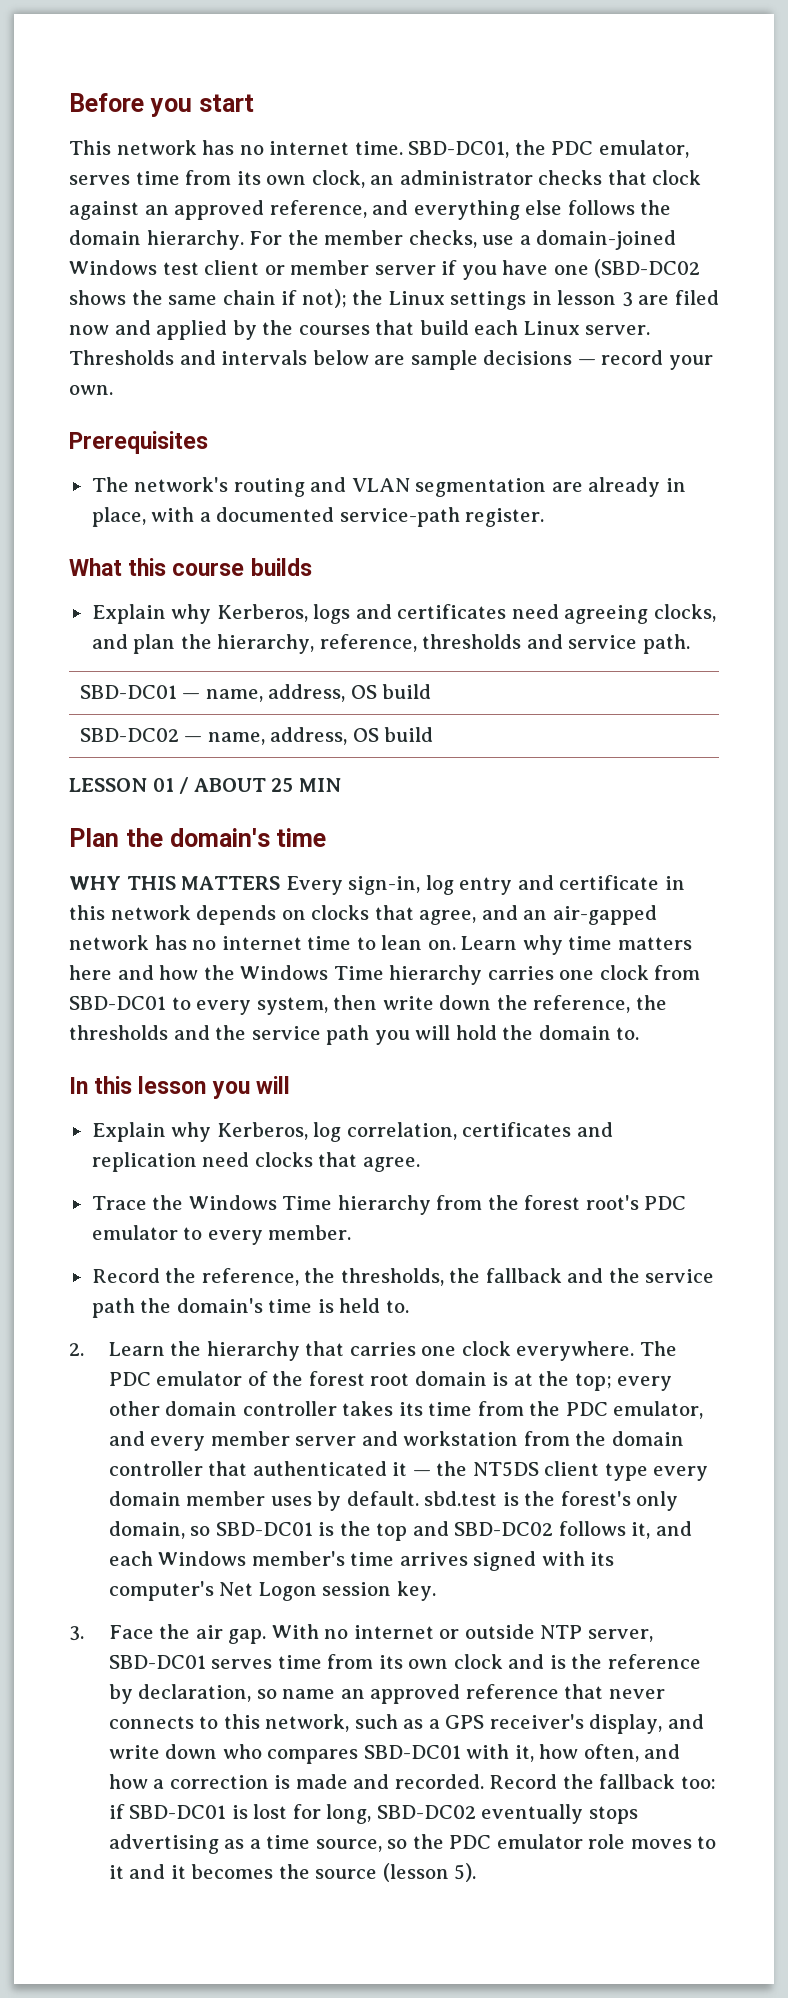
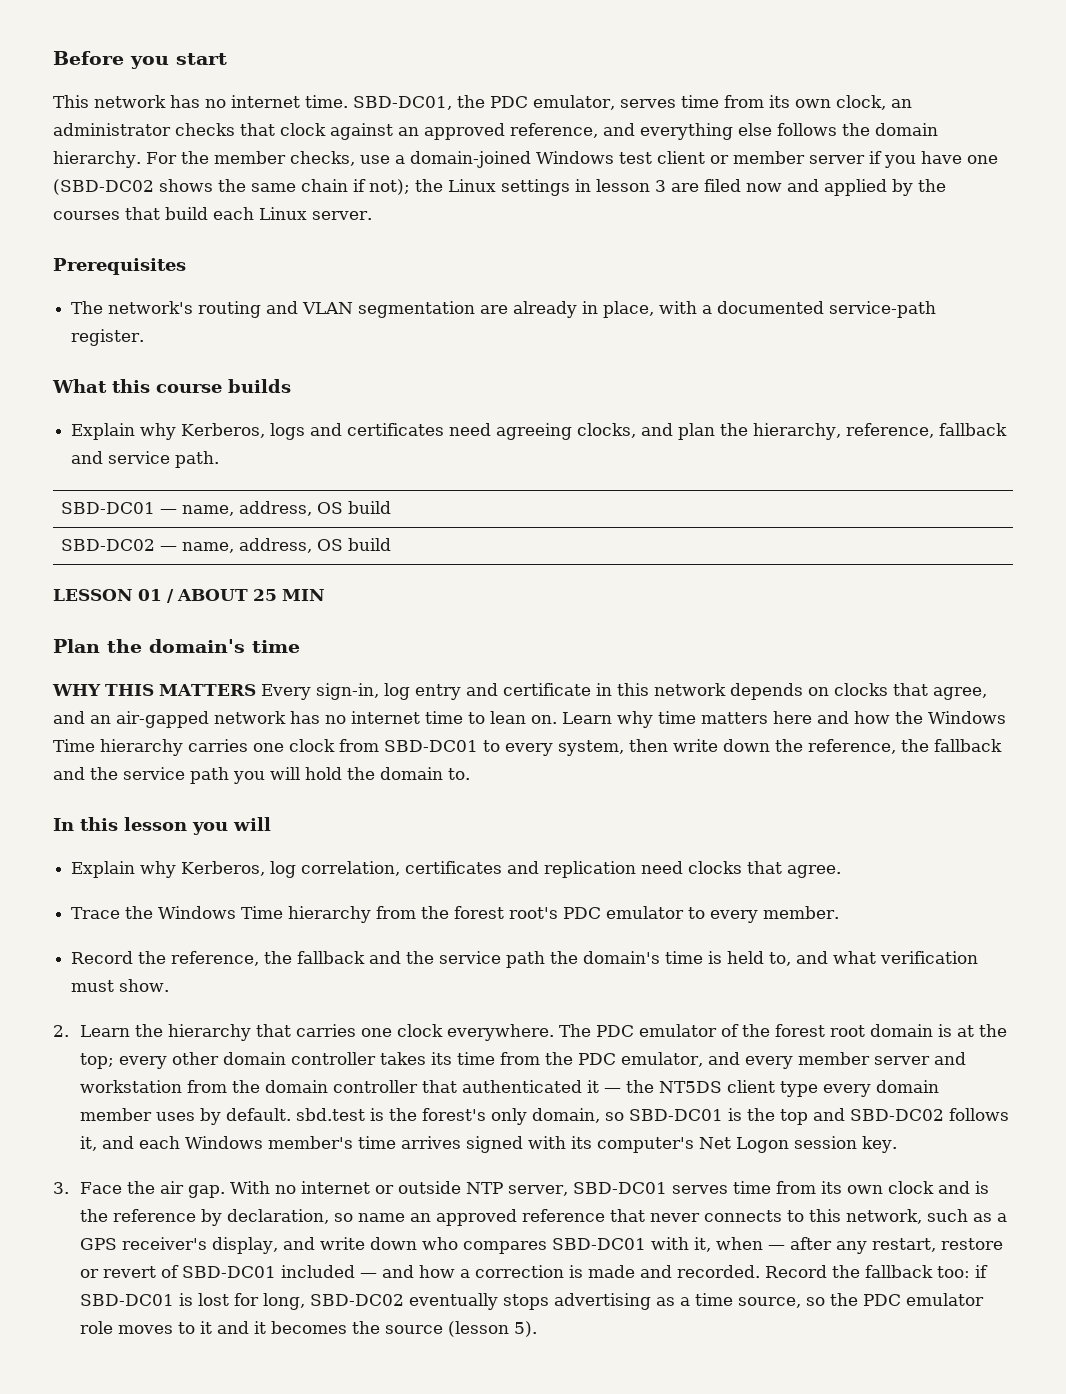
- Thresholds and intervals below are sample decisions — record your own.
- Explain why Kerberos, logs and certificates need agreeing clocks, and plan the hierarchy, reference, thresholds and service path.
+ Explain why Kerberos, logs and certificates need agreeing clocks, and plan the hierarchy, reference, fallback and service path.
- Learn why time matters here and how the Windows Time hierarchy carries one clock from SBD-DC01 to every system, then write down the reference, the thresholds and the service path you will hold the domain to.
+ Learn why time matters here and how the Windows Time hierarchy carries one clock from SBD-DC01 to every system, then write down the reference, the fallback and the service path you will hold the domain to.
- Record the reference, the thresholds, the fallback and the service path the domain's time is held to.
+ Record the reference, the fallback and the service path the domain's time is held to, and what verification must show.
- With no internet or outside NTP server, SBD-DC01 serves time from its own clock and is the reference by declaration, so name an approved reference that never connects to this network, such as a GPS receiver's display, and write down who compares SBD-DC01 with it, how often, and how a correction is made and recorded.
+ With no internet or outside NTP server, SBD-DC01 serves time from its own clock and is the reference by declaration, so name an approved reference that never connects to this network, such as a GPS receiver's display, and write down who compares SBD-DC01 with it, when — after any restart, restore or revert of SBD-DC01 included — and how a correction is made and recorded.

